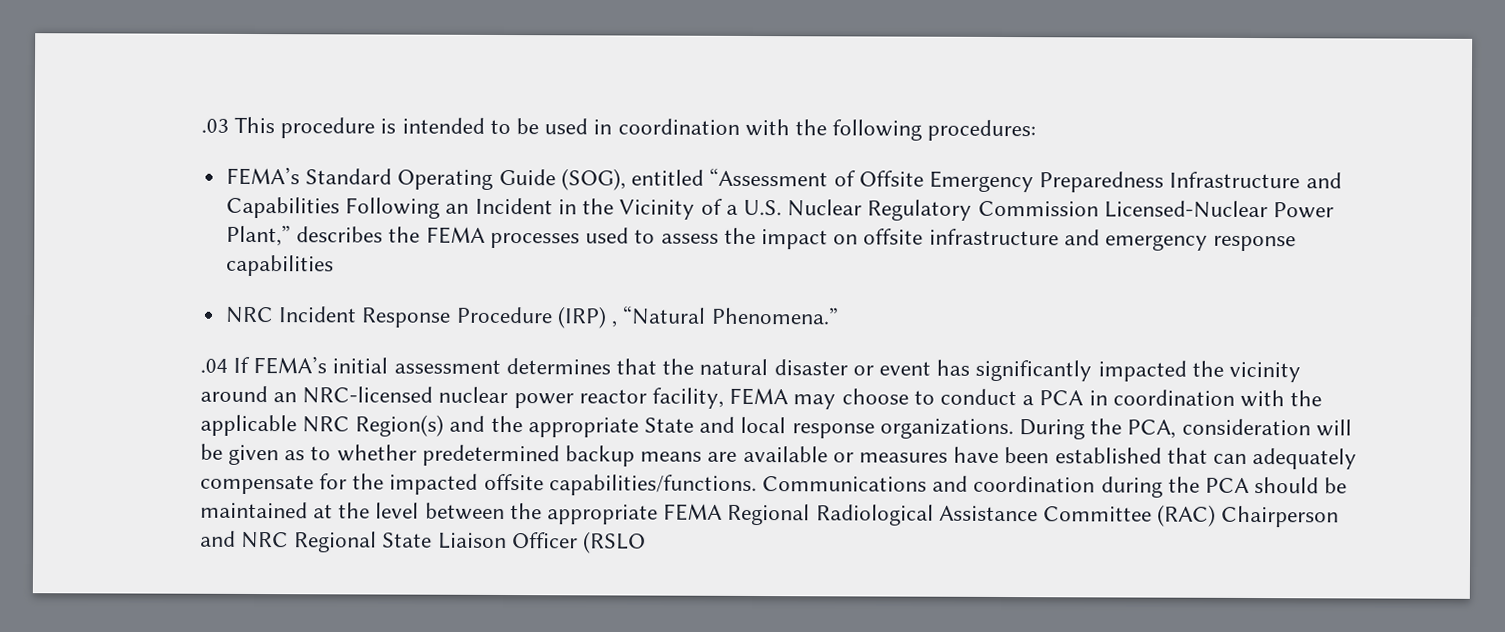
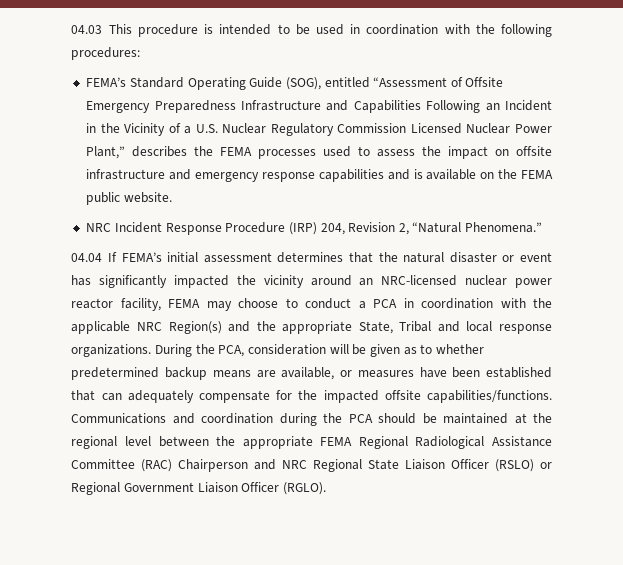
- .03 This procedure is intended to be used in coordination with the following procedures:
+ 04.03 This procedure is intended to be used in coordination with the following procedures:
- FEMA’s Standard Operating Guide (SOG), entitled “Assessment of Offsite Emergency Preparedness Infrastructure and Capabilities Following an Incident in the Vicinity of a U.S. Nuclear Regulatory Commission Licensed-Nuclear Power Plant,” describes the FEMA processes used to assess the impact on offsite infrastructure and emergency response capabilities
+ FEMA’s Standard Operating Guide (SOG), entitled “Assessment of Offsite Emergency Preparedness Infrastructure and Capabilities Following an Incident in the Vicinity of a U.S. Nuclear Regulatory Commission Licensed Nuclear Power Plant,” describes the FEMA processes used to assess the impact on offsite infrastructure and emergency response capabilities and is available on the FEMA public website.
- NRC Incident Response Procedure (IRP) , “Natural Phenomena.”
+ NRC Incident Response Procedure (IRP) 204, Revision 2, “Natural Phenomena.”
- .04 If FEMA’s initial assessment determines that the natural disaster or event has significantly impacted the vicinity around an NRC-licensed nuclear power reactor facility, FEMA may choose to conduct a PCA in coordination with the applicable NRC Region(s) and the appropriate State and local response organizations.
+ 04.04 If FEMA’s initial assessment determines that the natural disaster or event has significantly impacted the vicinity around an NRC-licensed nuclear power reactor facility, FEMA may choose to conduct a PCA in coordination with the applicable NRC Region(s) and the appropriate State, Tribal and local response organizations.
- During the PCA, consideration will be given as to whether predetermined backup means are available or measures have been established that can adequately compensate for the impacted offsite capabilities/functions.
+ During the PCA, consideration will be given as to whether predetermined backup means are available, or measures have been established that can adequately compensate for the impacted offsite capabilities/functions.
- Communications and coordination during the PCA should be maintained at the level between the appropriate FEMA Regional Radiological Assistance Committee (RAC) Chairperson and NRC Regional State Liaison Officer (RSLO
+ Communications and coordination during the PCA should be maintained at the regional level between the appropriate FEMA Regional Radiological Assistance Committee (RAC) Chairperson and NRC Regional State Liaison Officer (RSLO) or Regional Government Liaison Officer (RGLO).

